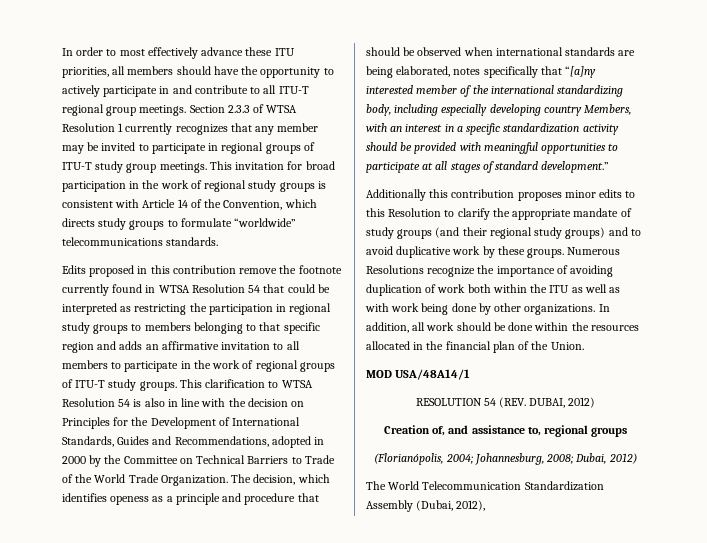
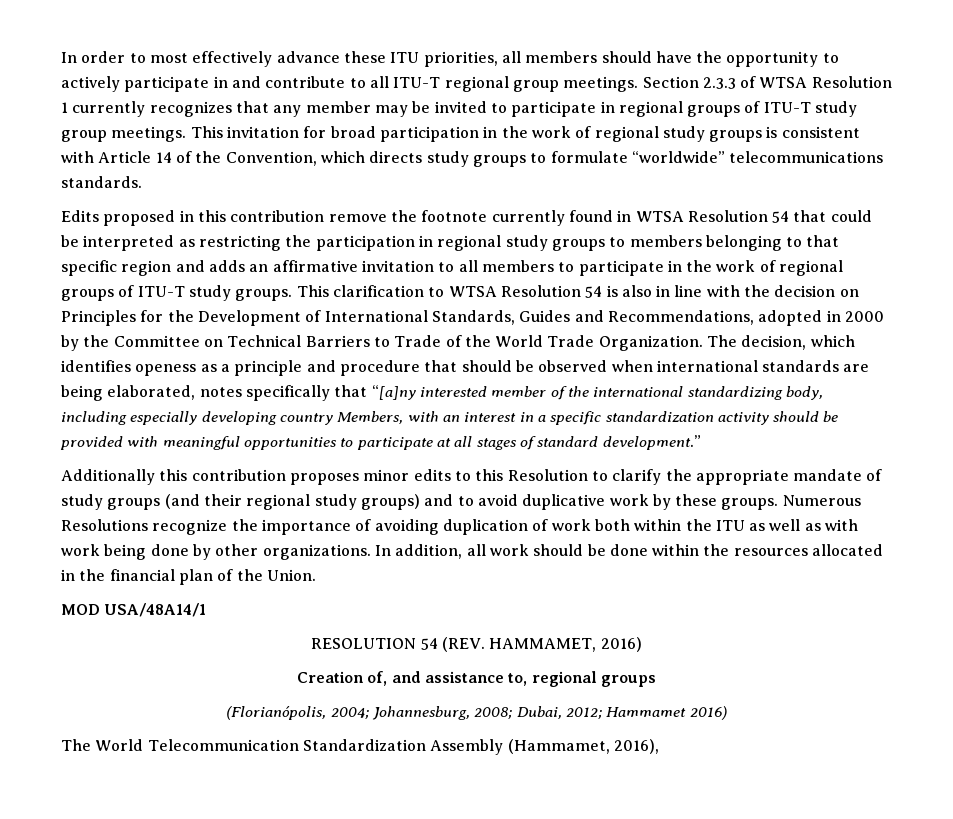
- RESOLUTION 54 (REV. DUBAI, 2012)
+ RESOLUTION 54 (REV. HAMMAMET, 2016)
- (Florianópolis, 2004; Johannesburg, 2008; Dubai, 2012)
+ (Florianópolis, 2004; Johannesburg, 2008; Dubai, 2012; Hammamet 2016)
- The World Telecommunication Standardization Assembly (Dubai, 2012),
+ The World Telecommunication Standardization Assembly (Hammamet, 2016),

